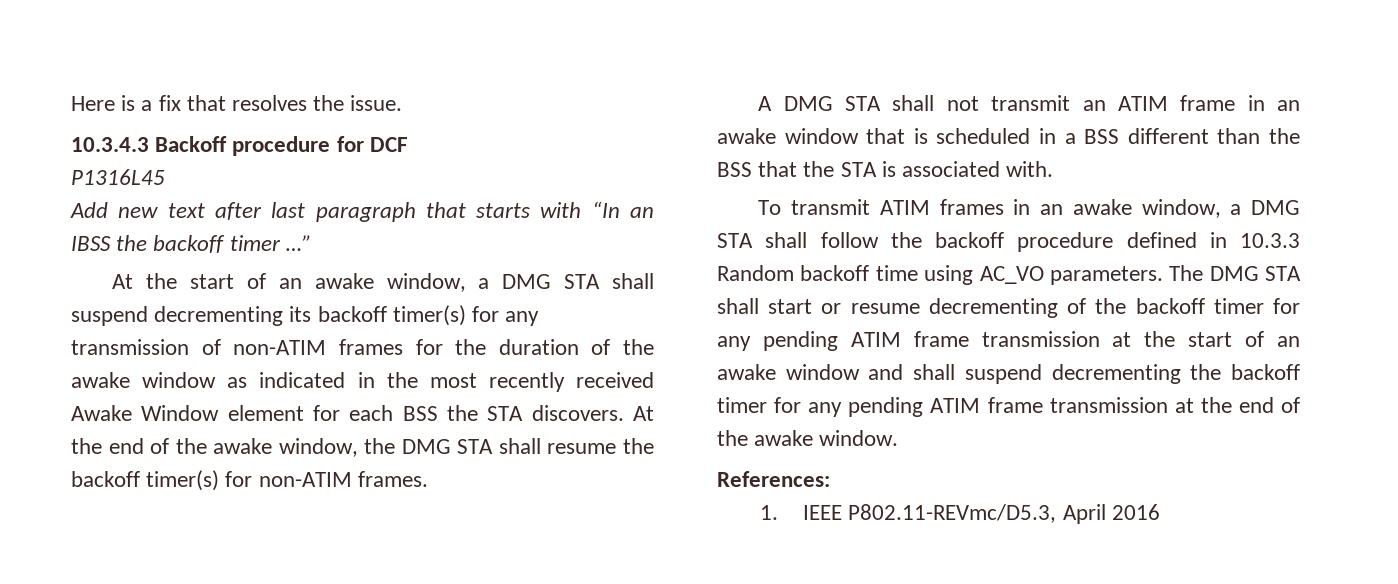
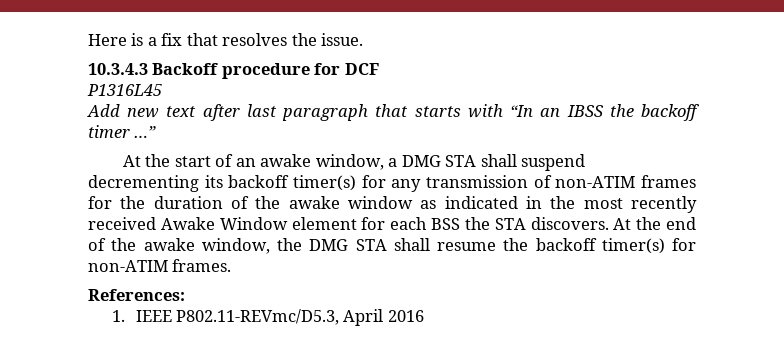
- A DMG STA shall not transmit an ATIM frame in an awake window that is scheduled in a BSS different than the BSS that the STA is associated with.
- To transmit ATIM frames in an awake window, a DMG STA shall follow the backoff procedure defined in 10.3.3 Random backoff time using AC_VO parameters. The DMG STA shall start or resume decrementing of the backoff timer for any pending ATIM frame transmission at the start of an awake window and shall suspend decrementing the backoff timer for any pending ATIM frame transmission at the end of the awake window.

